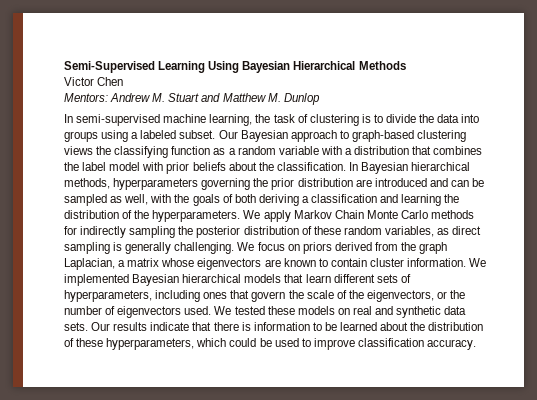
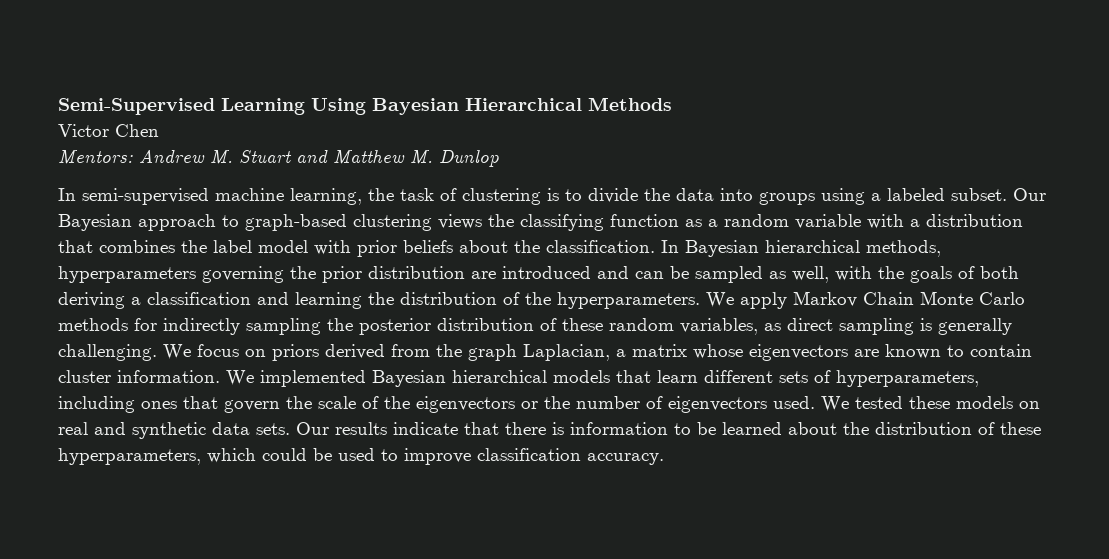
- We implemented Bayesian hierarchical models that learn different sets of hyperparameters, including ones that govern the scale of the eigenvectors, or the number of eigenvectors used.
+ We implemented Bayesian hierarchical models that learn different sets of hyperparameters, including ones that govern the scale of the eigenvectors or the number of eigenvectors used.

